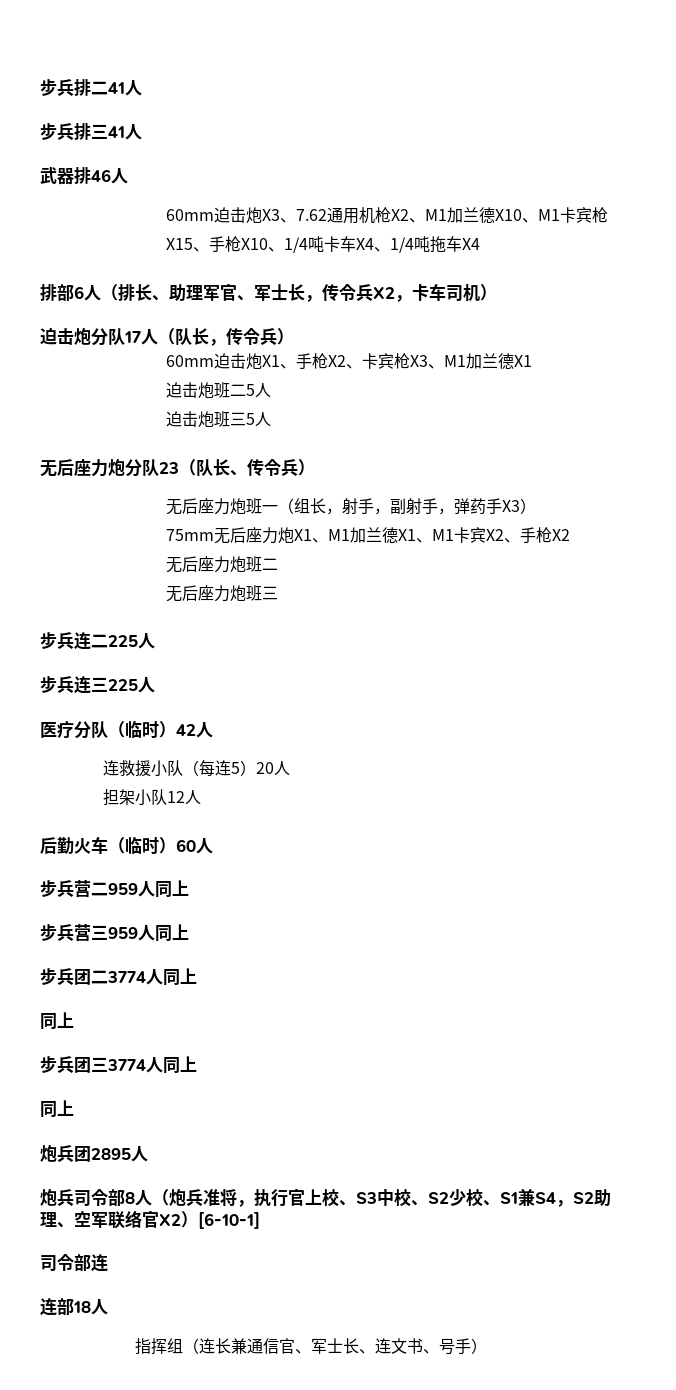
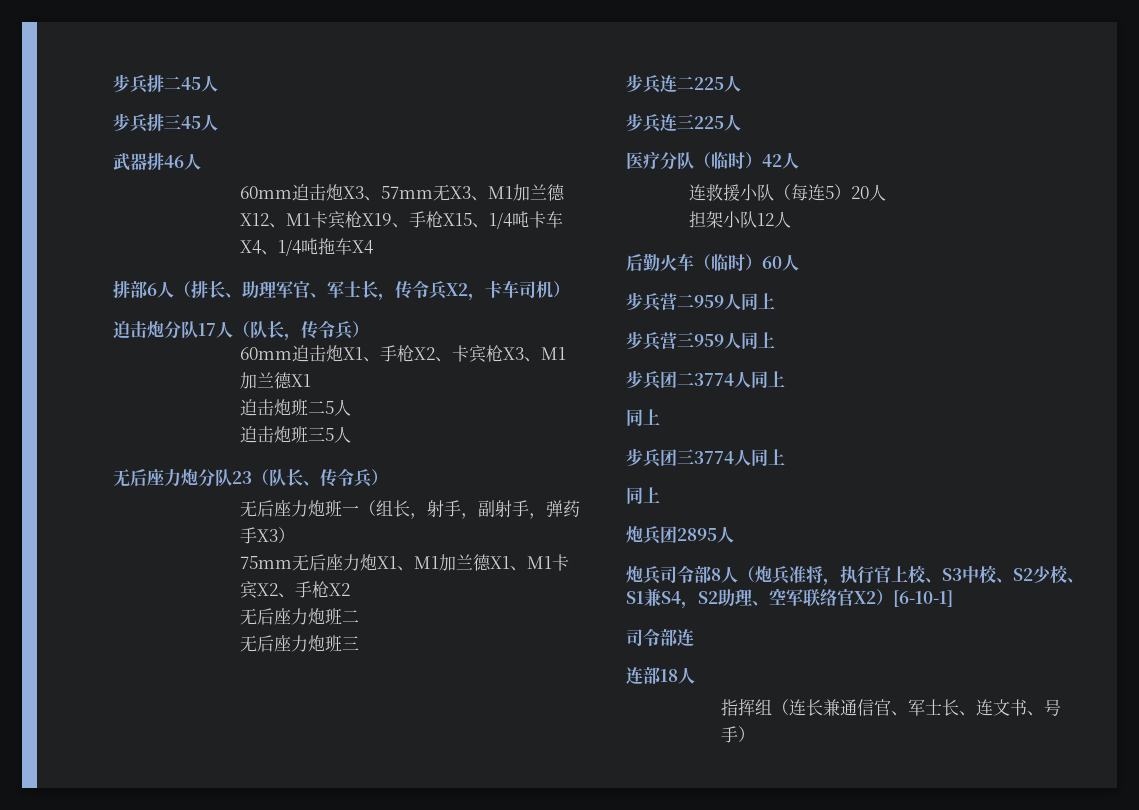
- 步兵排二41人
+ 步兵排二45人
- 步兵排三41人
+ 步兵排三45人
- 60mm迫击炮X3、7.62通用机枪X2、M1加兰德X10、M1卡宾枪X15、手枪X10、1/4吨卡车X4、1/4吨拖车X4
+ 60mm迫击炮X3、57mm无X3、M1加兰德X12、M1卡宾枪X19、手枪X15、1/4吨卡车X4、1/4吨拖车X4

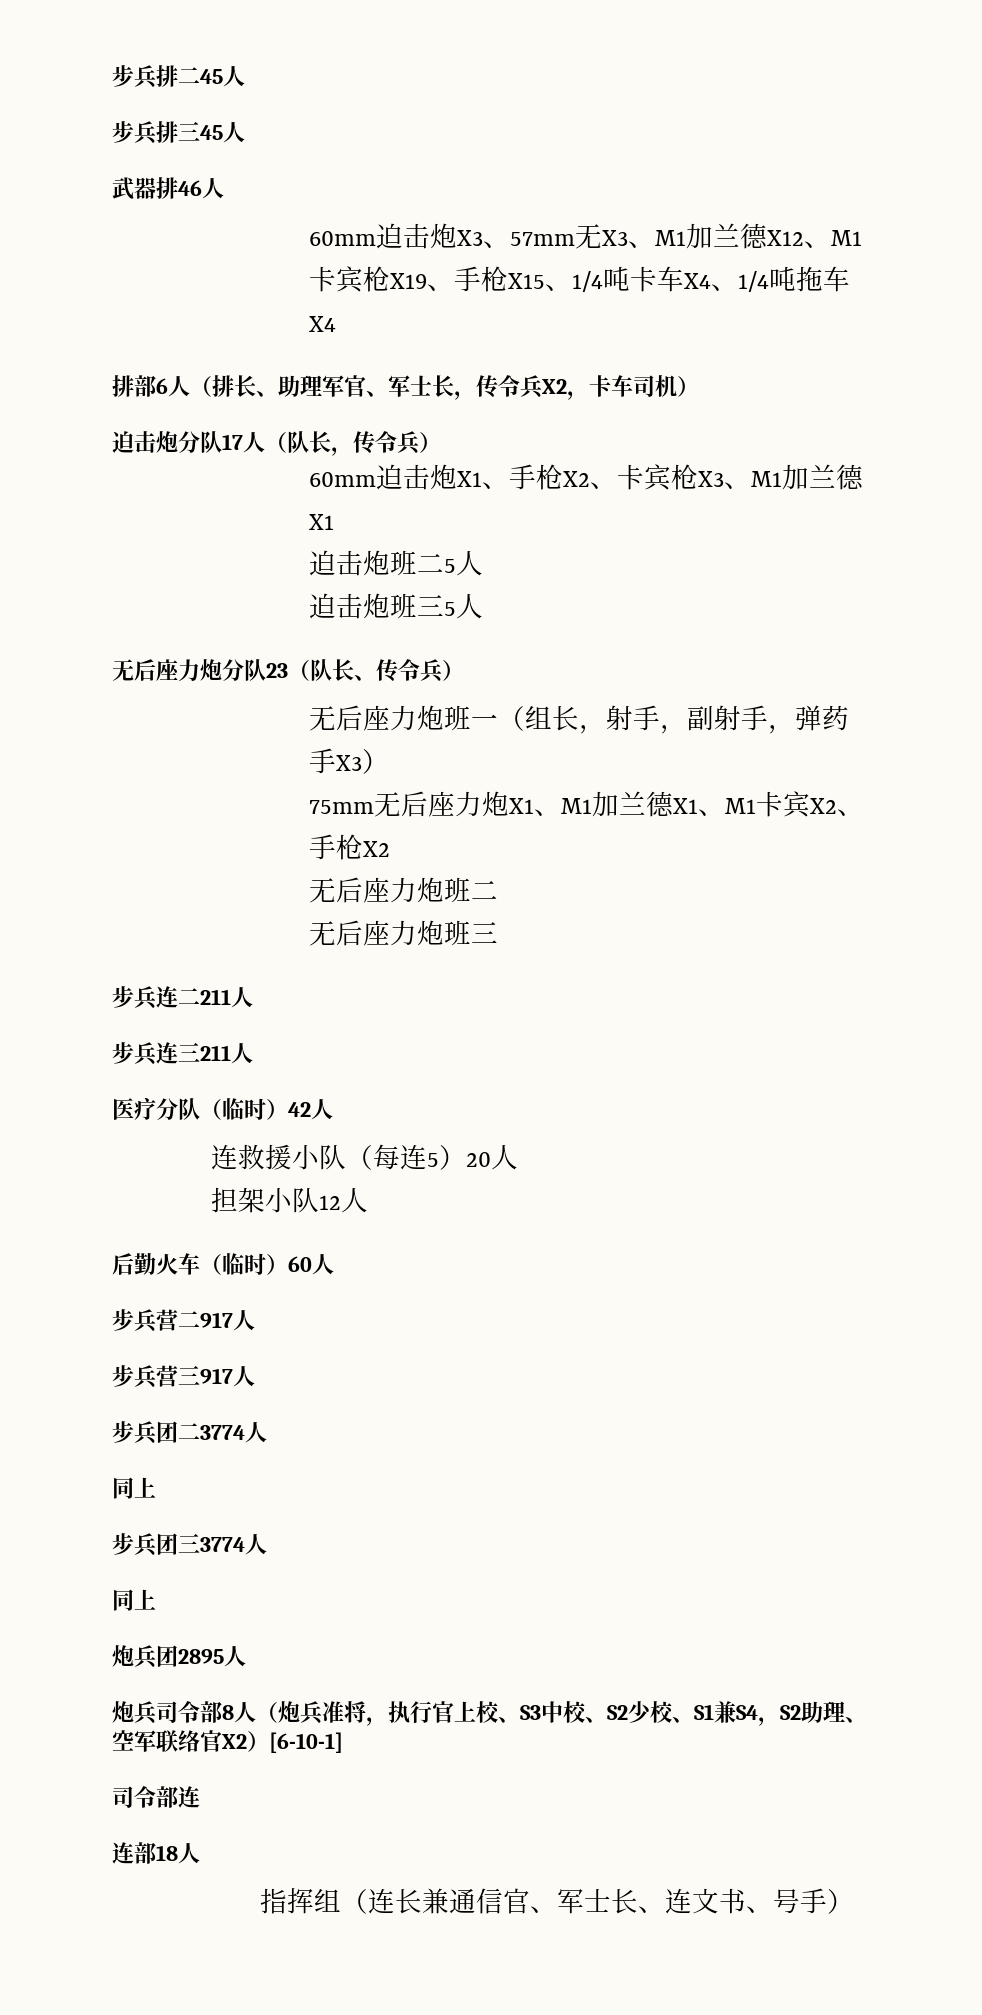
- 步兵连二225人
+ 步兵连二211人
- 步兵连三225人
+ 步兵连三211人
- 步兵营二959人同上
+ 步兵营二917人
- 步兵营三959人同上
+ 步兵营三917人
- 步兵团二3774人同上
+ 步兵团二3774人
- 步兵团三3774人同上
+ 步兵团三3774人

